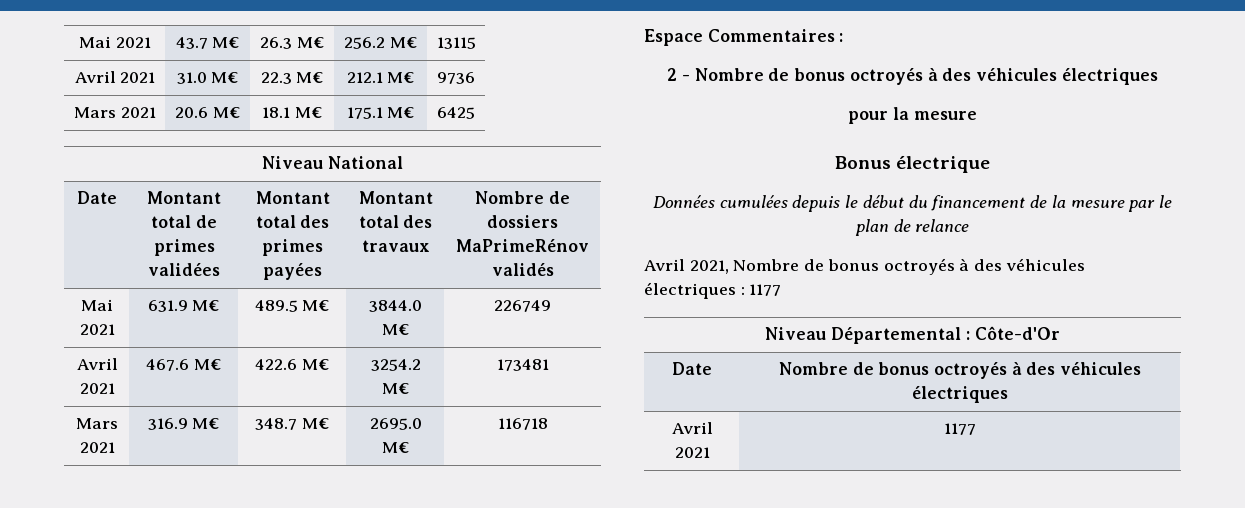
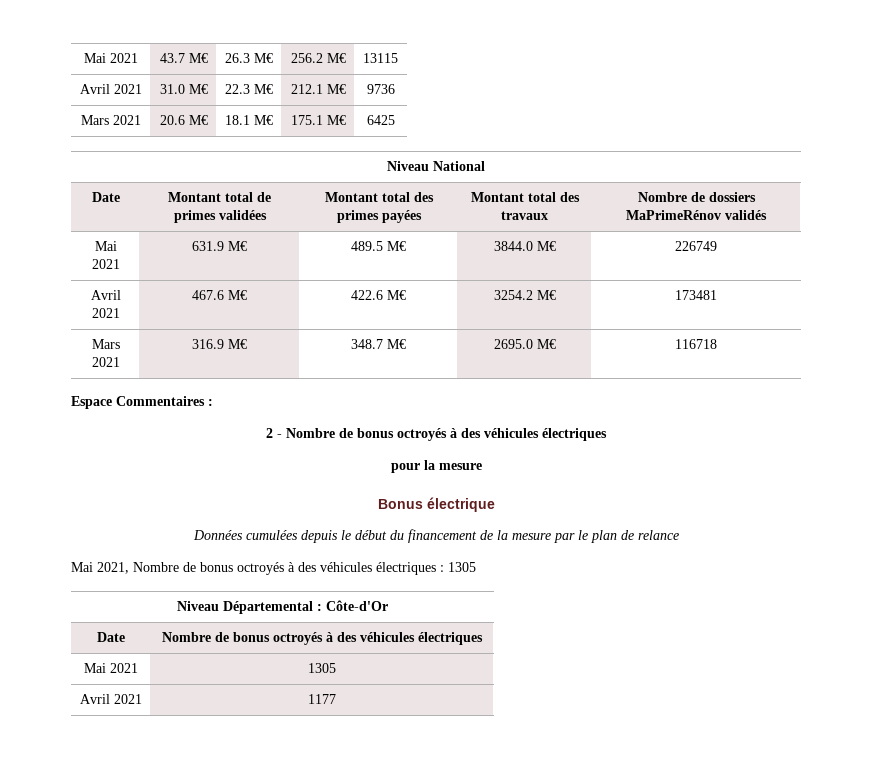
- Avril 2021, Nombre de bonus octroyés à des véhicules électriques : 1177
+ Mai 2021, Nombre de bonus octroyés à des véhicules électriques : 1305
+ Mai 2021 | 1305

